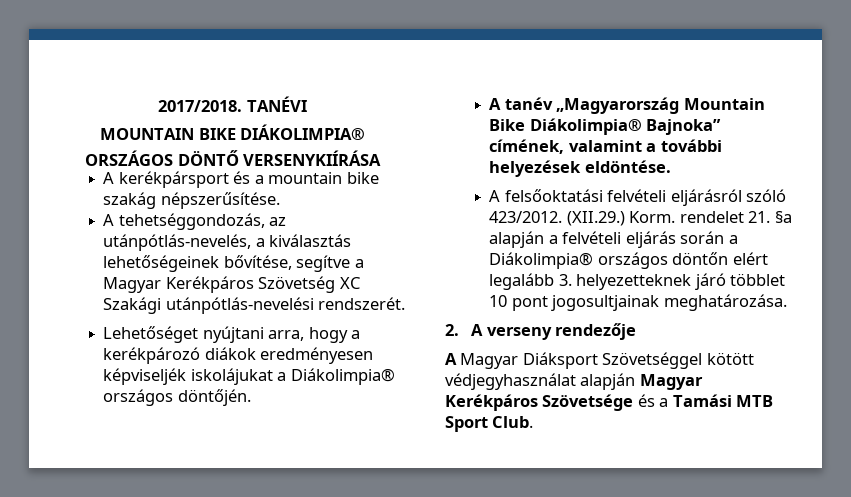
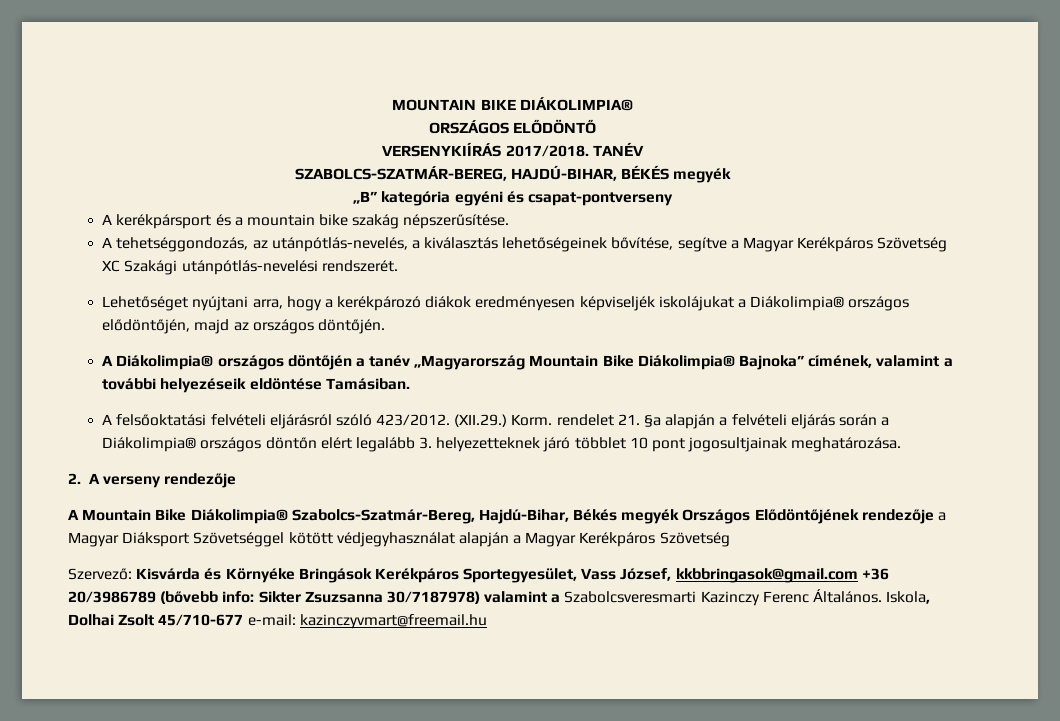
- 2017/2018. TANÉVI
- ORSZÁGOS DÖNTŐ VERSENYKIÍRÁSA
+ ORSZÁGOS ELŐDÖNTŐ
+ VERSENYKIÍRÁS 2017/2018. TANÉV
+ SZABOLCS-SZATMÁR-BEREG, HAJDÚ-BIHAR, BÉKÉS megyék
+ „B” kategória egyéni és csapat-pontverseny
- Lehetőséget nyújtani arra, hogy a kerékpározó diákok eredményesen képviseljék iskolájukat a Diákolimpia® országos döntőjén.
- A tanév „Magyarország Mountain Bike Diákolimpia® Bajnoka” címének, valamint a további helyezések eldöntése.
+ Lehetőséget nyújtani arra, hogy a kerékpározó diákok eredményesen képviseljék iskolájukat a Diákolimpia® országos elődöntőjén, majd az országos döntőjén.
+ A Diákolimpia® országos döntőjén a tanév „Magyarország Mountain Bike Diákolimpia® Bajnoka” címének, valamint a további helyezéseik eldöntése Tamásiban.
- A Magyar Diáksport Szövetséggel kötött védjegyhasználat alapján Magyar Kerékpáros Szövetsége és a Tamási MTB Sport Club.
+ A Mountain Bike Diákolimpia® Szabolcs-Szatmár-Bereg, Hajdú-Bihar, Békés megyék Országos Elődöntőjének rendezője a Magyar Diáksport Szövetséggel kötött védjegyhasználat alapján a Magyar Kerékpáros Szövetség
+ Szervező: Kisvárda és Környéke Bringások Kerékpáros Sportegyesület, Vass József, kkbbringasok@gmail.com +36 20/3986789 (bővebb info: Sikter Zsuzsanna 30/7187978) valamint a Szabolcsveresmarti Kazinczy Ferenc Általános. Iskola, Dolhai Zsolt 45/710-677 e-mail: kazinczyvmart@freemail.hu

